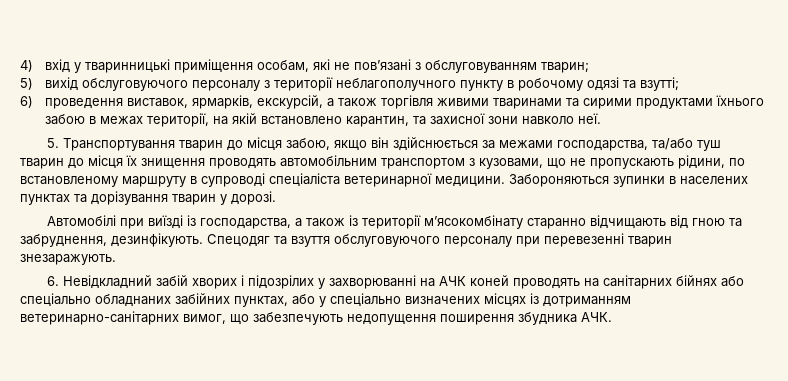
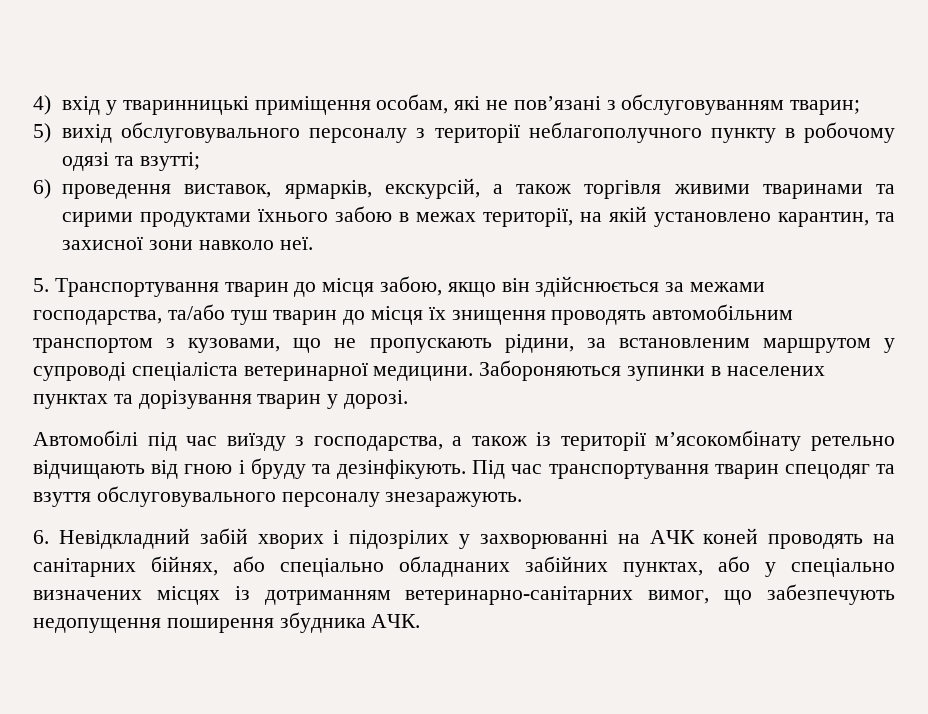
- 5) вихід обслуговуючого персоналу з території неблагополучного пункту в робочому одязі та взутті;
+ 5) вихід обслуговувального персоналу з території неблагополучного пункту в робочому одязі та взутті;
- 6) проведення виставок, ярмарків, екскурсій, а також торгівля живими тваринами та сирими продуктами їхнього забою в межах території, на якій встановлено карантин, та захисної зони навколо неї.
+ 6) проведення виставок, ярмарків, екскурсій, а також торгівля живими тваринами та сирими продуктами їхнього забою в межах території, на якій установлено карантин, та захисної зони навколо неї.
- 5. Транспортування тварин до місця забою, якщо він здійснюється за межами господарства, та/або туш тварин до місця їх знищення проводять автомобільним транспортом з кузовами, що не пропускають рідини, по встановленому маршруту в супроводі спеціаліста ветеринарної медицини.
+ 5. Транспортування тварин до місця забою, якщо він здійснюється за межами господарства, та/або туш тварин до місця їх знищення проводять автомобільним транспортом з кузовами, що не пропускають рідини, за встановленим маршрутом у супроводі спеціаліста ветеринарної медицини.
- Автомобілі при виїзді із господарства, а також із території м’ясокомбінату старанно відчищають від гною та забруднення, дезинфікують. Спецодяг та взуття обслуговуючого персоналу при перевезенні тварин знезаражують.
+ Автомобілі під час виїзду з господарства, а також із території м’ясокомбінату ретельно відчищають від гною і бруду та дезінфікують. Під час транспортування тварин спецодяг та взуття обслуговувального персоналу знезаражують.
- 6. Невідкладний забій хворих і підозрілих у захворюванні на АЧК коней проводять на санітарних бійнях або спеціально обладнаних забійних пунктах, або у спеціально визначених місцях із дотриманням ветеринарно-санітарних вимог, що забезпечують недопущення поширення збудника АЧК.
+ 6. Невідкладний забій хворих і підозрілих у захворюванні на АЧК коней проводять на санітарних бійнях, або спеціально обладнаних забійних пунктах, або у спеціально визначених місцях із дотриманням ветеринарно-санітарних вимог, що забезпечують недопущення поширення збудника АЧК.

